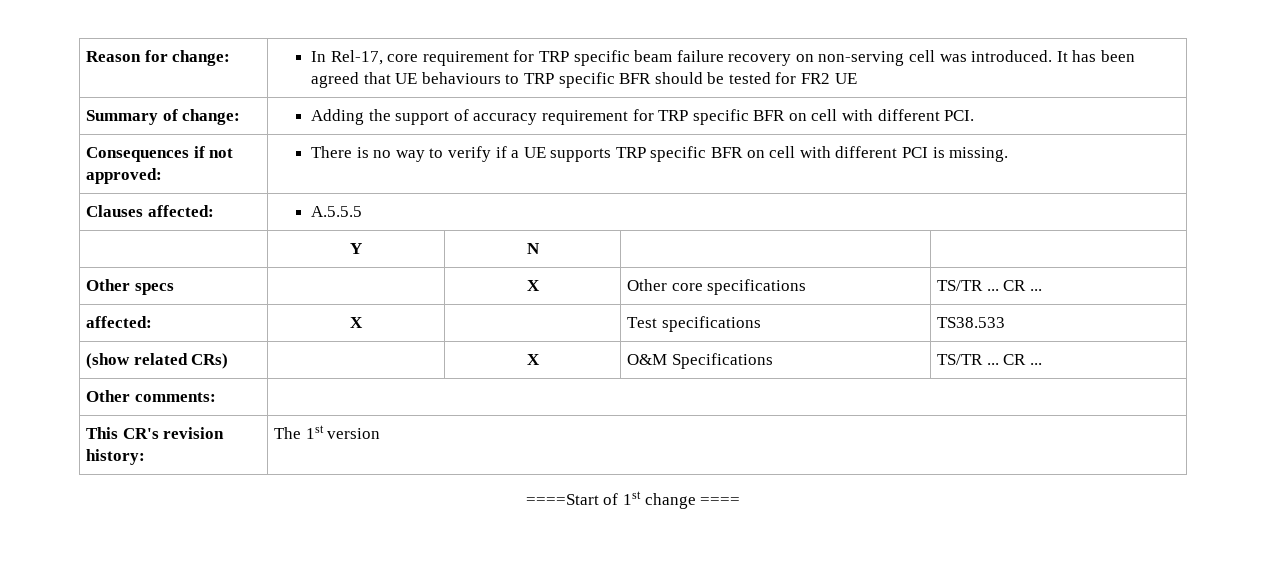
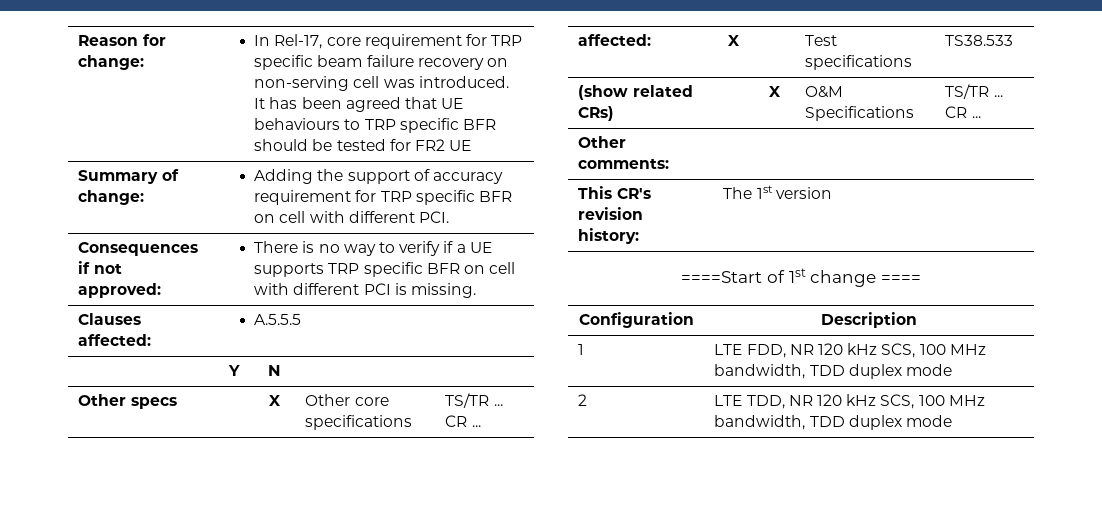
+ Configuration | Description
+ 1 | LTE FDD, NR 120 kHz SCS, 100 MHz bandwidth, TDD duplex mode
+ 2 | LTE TDD, NR 120 kHz SCS, 100 MHz bandwidth, TDD duplex mode

